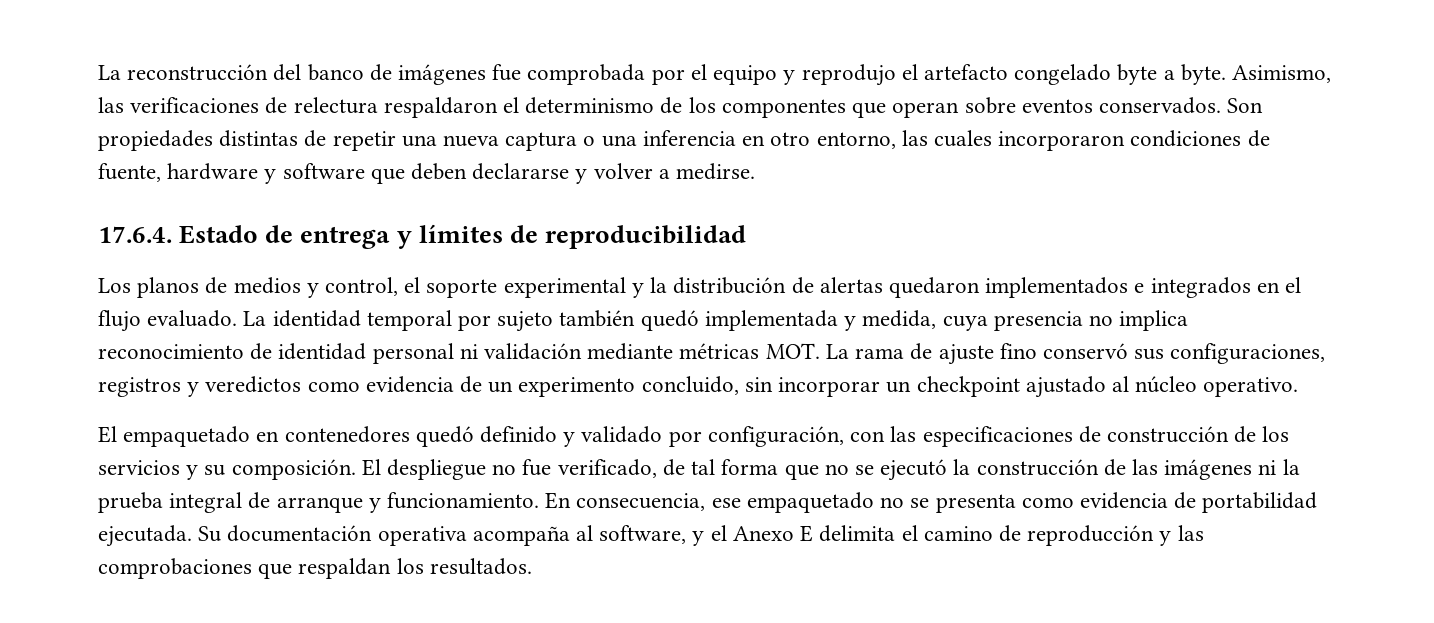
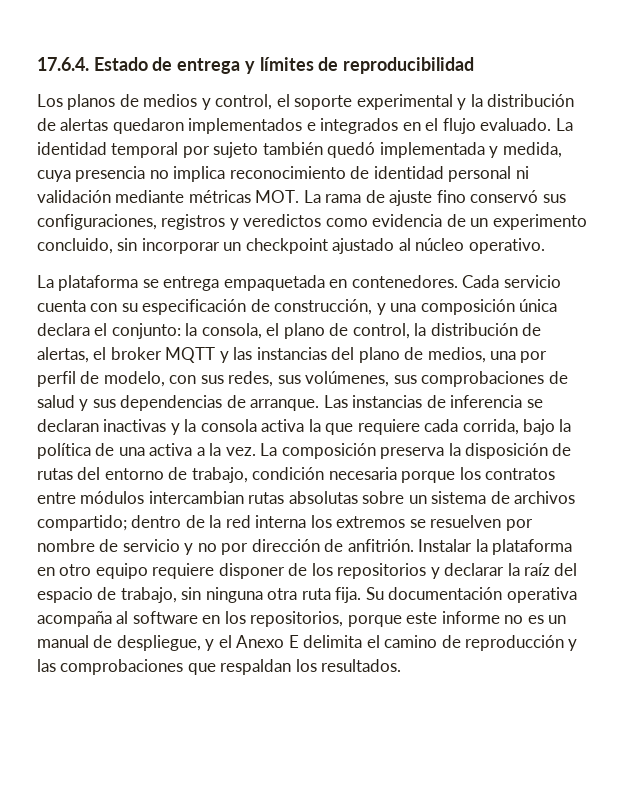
- La reconstrucción del banco de imágenes fue comprobada por el equipo y reprodujo el artefacto congelado byte a byte. Asimismo, las verificaciones de relectura respaldaron el determinismo de los componentes que operan sobre eventos conservados. Son propiedades distintas de repetir una nueva captura o una inferencia en otro entorno, las cuales incorporaron condiciones de fuente, hardware y software que deben declararse y volver a medirse.
- El empaquetado en contenedores quedó definido y validado por configuración, con las especificaciones de construcción de los servicios y su composición. El despliegue no fue verificado, de tal forma que no se ejecutó la construcción de las imágenes ni la prueba integral de arranque y funcionamiento. En consecuencia, ese empaquetado no se presenta como evidencia de portabilidad ejecutada.
+ La plataforma se entrega empaquetada en contenedores. Cada servicio cuenta con su especificación de construcción, y una composición única declara el conjunto: la consola, el plano de control, la distribución de alertas, el broker MQTT y las instancias del plano de medios, una por perfil de modelo, con sus redes, sus volúmenes, sus comprobaciones de salud y sus dependencias de arranque. Las instancias de inferencia se declaran inactivas y la consola activa la que requiere cada corrida, bajo la política de una activa a la vez. La composición preserva la disposición de rutas del entorno de trabajo, condición necesaria porque los contratos entre módulos intercambian rutas absolutas sobre un sistema de archivos compartido; dentro de la red interna los extremos se resuelven por nombre de servicio y no por dirección de anfitrión. Instalar la plataforma en otro equipo requiere disponer de los repositorios y declarar la raíz del espacio de trabajo, sin ninguna otra ruta fija.
- Su documentación operativa acompaña al software, y el Anexo E delimita el camino de reproducción y las comprobaciones que respaldan los resultados.
+ Su documentación operativa acompaña al software en los repositorios, porque este informe no es un manual de despliegue, y el Anexo E delimita el camino de reproducción y las comprobaciones que respaldan los resultados.

